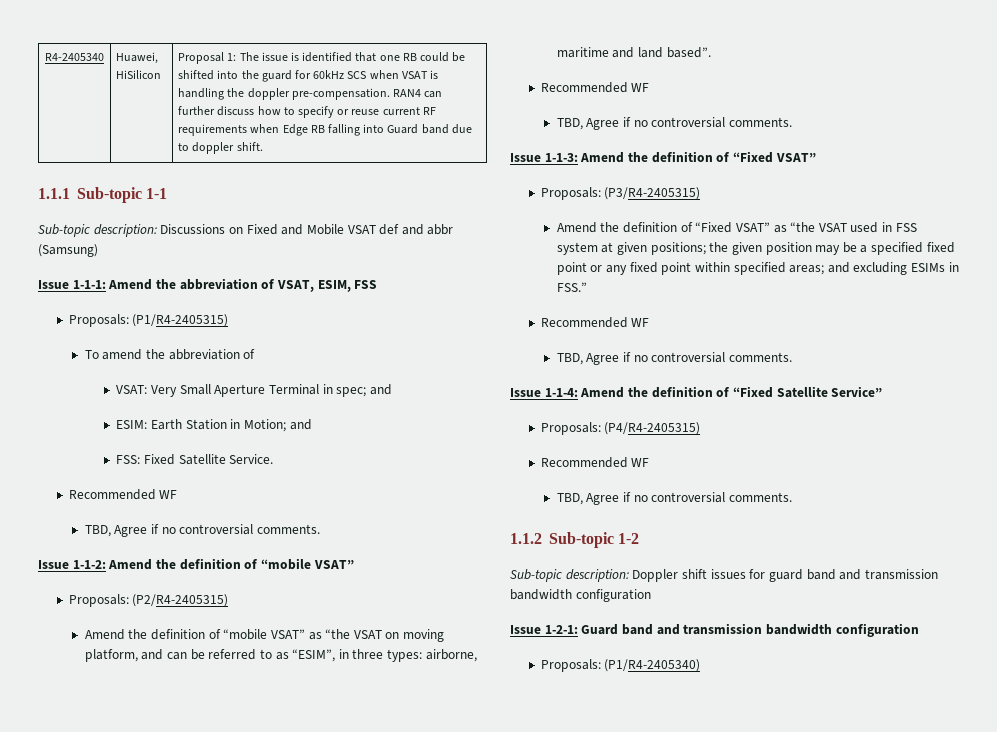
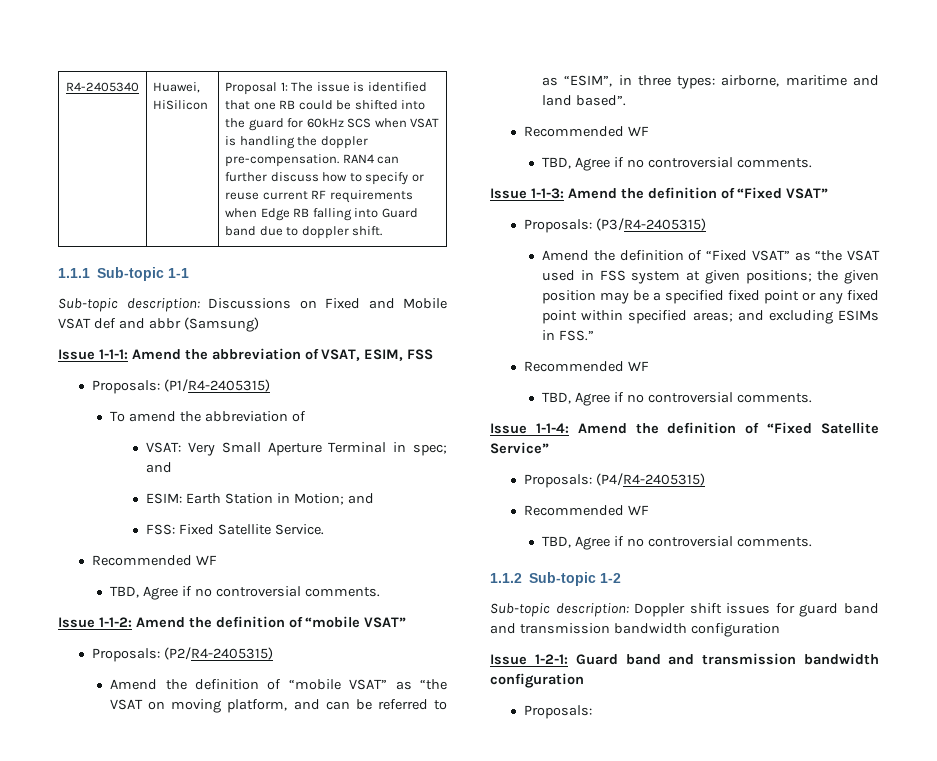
  Issue 1-2-1: Guard band and transmission bandwidth configuration
- Proposals: (P1/R4-2405340)
+ Proposals:

